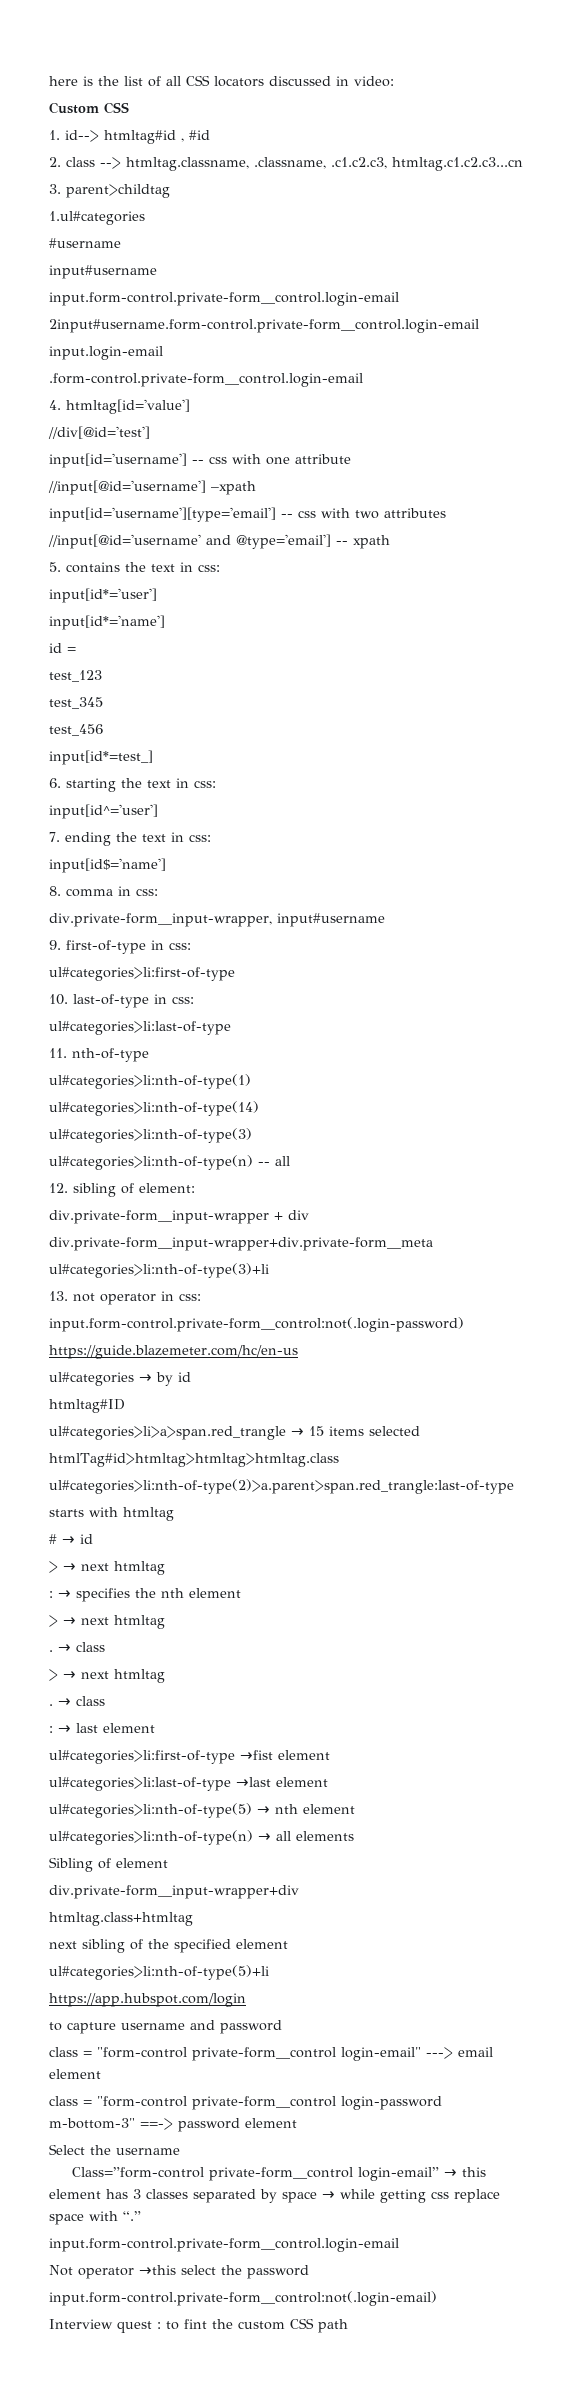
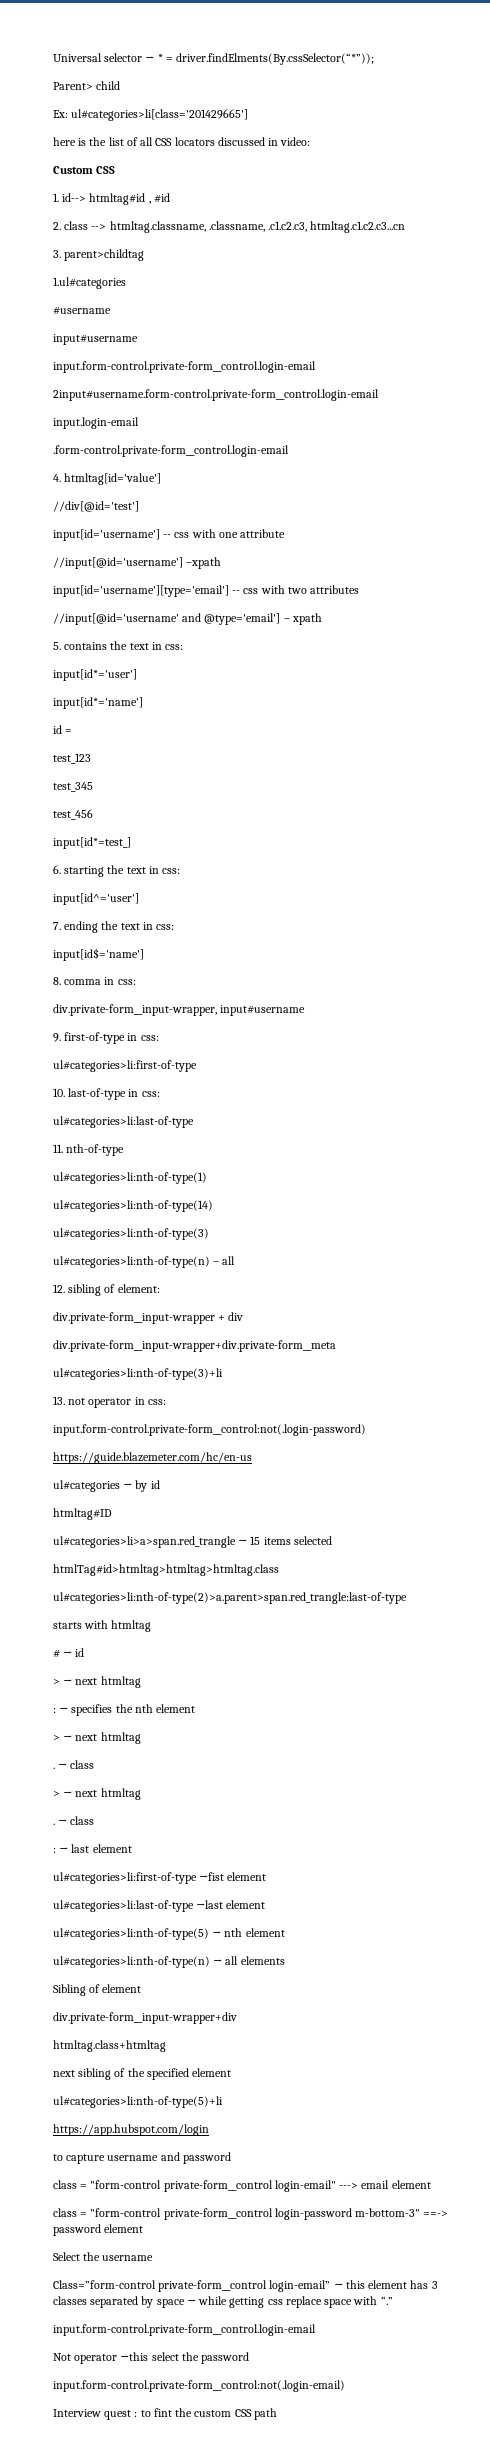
+ Universal selector → * = driver.findElments(By.cssSelector(“*”));
+ Parent> child
+ Ex: ul#categories>li[class='201429665']
- //input[@id='username' and @type='email'] -- xpath
+ //input[@id='username' and @type='email'] – xpath
- ul#categories>li:nth-of-type(n) -- all
+ ul#categories>li:nth-of-type(n) – all

